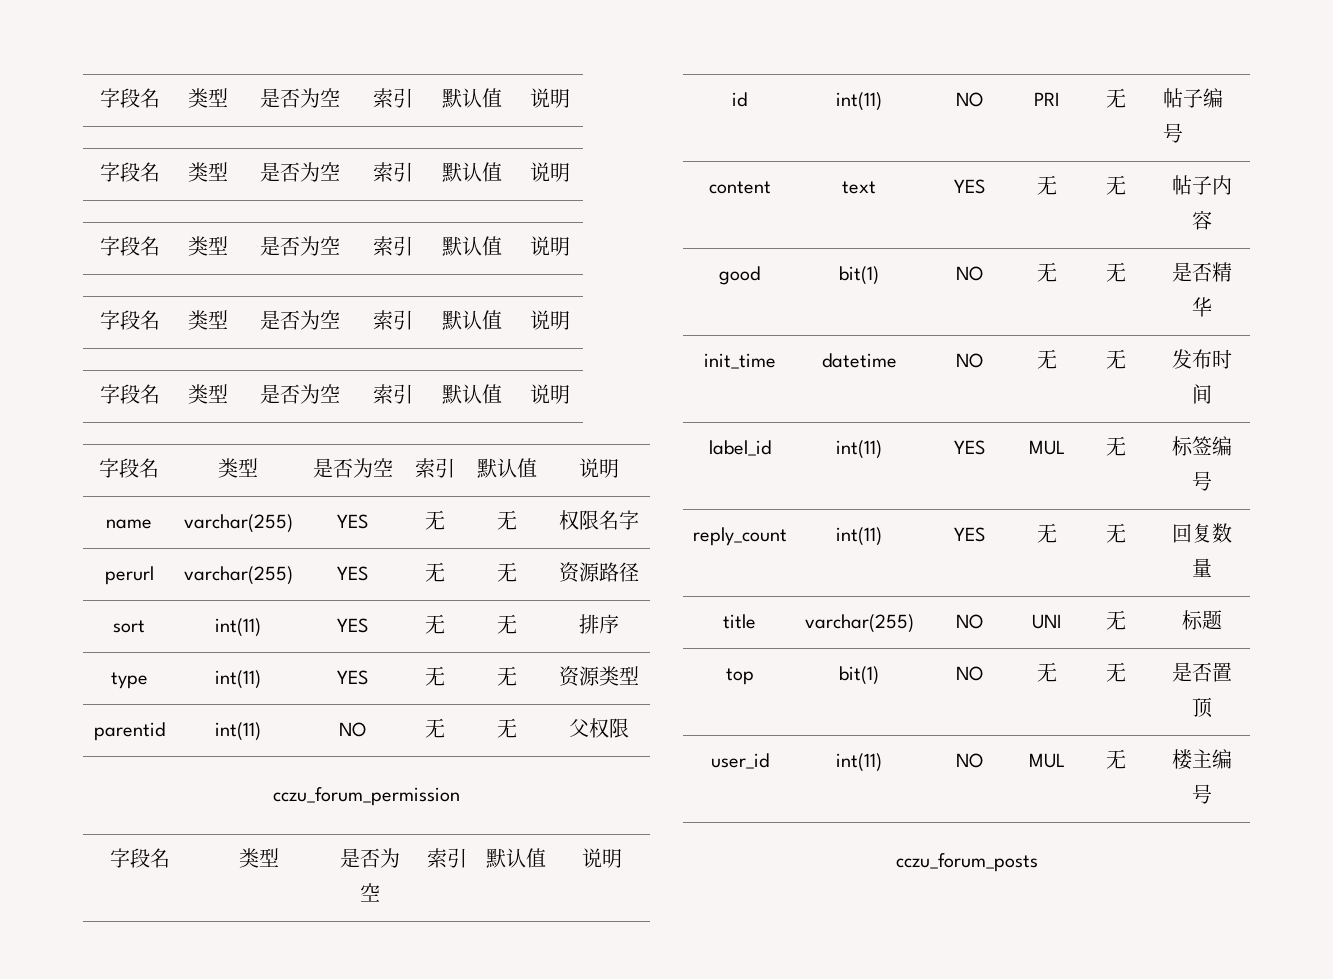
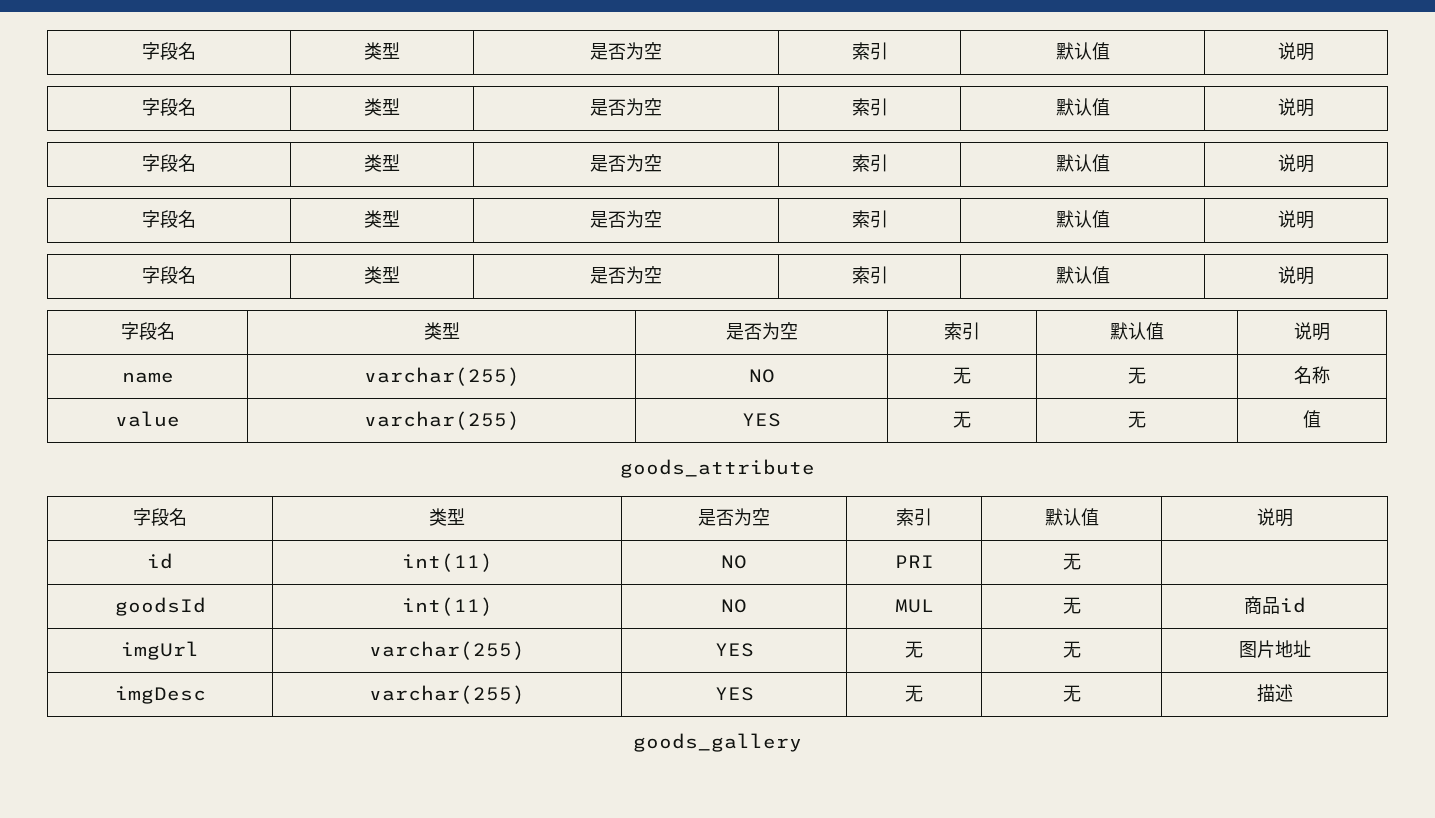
- name | varchar(255) | YES | 无 | 无 | 权限名字
- perurl | varchar(255) | YES | 无 | 无 | 资源路径
- sort | int(11) | YES | 无 | 无 | 排序
- type | int(11) | YES | 无 | 无 | 资源类型
- parentid | int(11) | NO | 无 | 无 | 父权限
- cczu_forum_permission
+ name | varchar(255) | NO | 无 | 无 | 名称
+ value | varchar(255) | YES | 无 | 无 | 值
+ goods_attribute
- id | int(11) | NO | PRI | 无 | 帖子编号
- content | text | YES | 无 | 无 | 帖子内容
- good | bit(1) | NO | 无 | 无 | 是否精华
- init_time | datetime | NO | 无 | 无 | 发布时间
- label_id | int(11) | YES | MUL | 无 | 标签编号
- reply_count | int(11) | YES | 无 | 无 | 回复数量
- title | varchar(255) | NO | UNI | 无 | 标题
- top | bit(1) | NO | 无 | 无 | 是否置顶
- user_id | int(11) | NO | MUL | 无 | 楼主编号
- cczu_forum_posts
+ id | int(11) | NO | PRI | 无 |
+ goodsId | int(11) | NO | MUL | 无 | 商品id
+ imgUrl | varchar(255) | YES | 无 | 无 | 图片地址
+ imgDesc | varchar(255) | YES | 无 | 无 | 描述
+ goods_gallery

